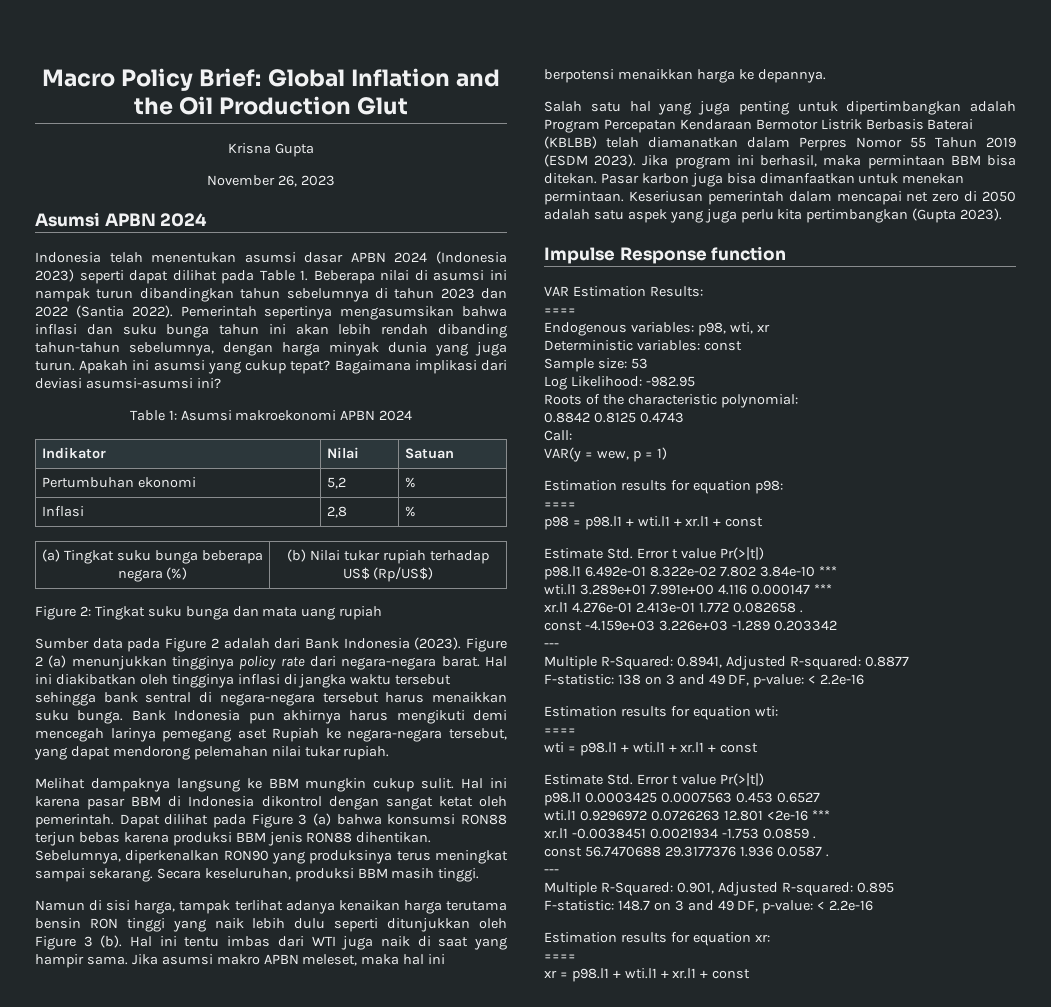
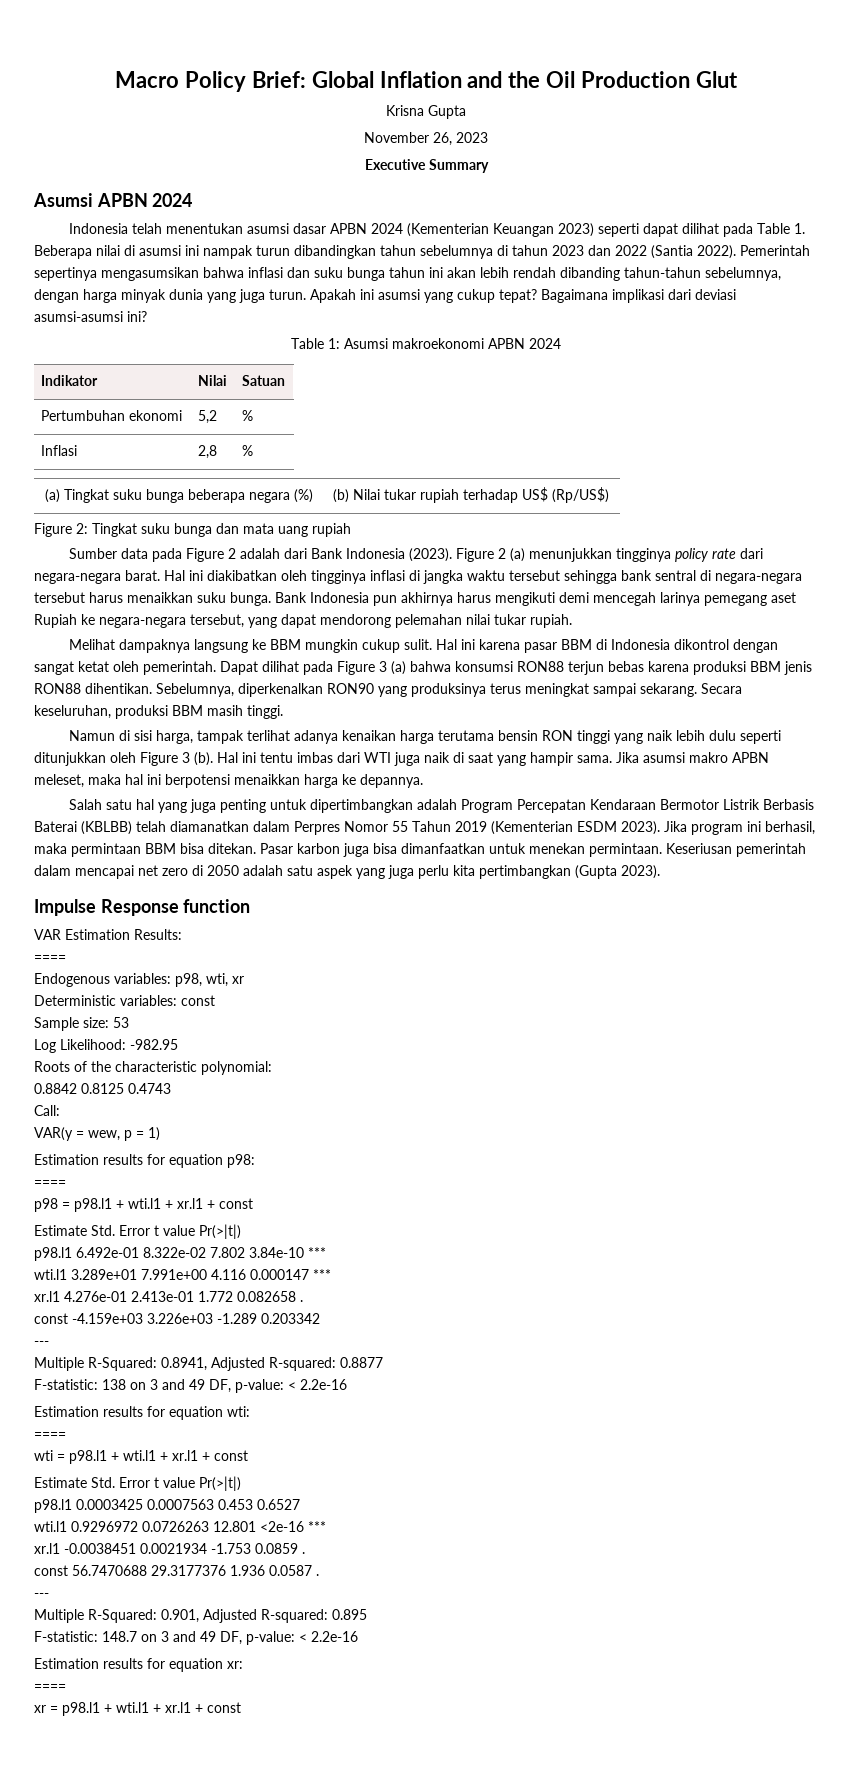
+ Executive Summary
- Indonesia telah menentukan asumsi dasar APBN 2024 (Indonesia 2023) seperti dapat dilihat pada Table 1. Beberapa nilai di asumsi ini nampak turun dibandingkan tahun sebelumnya di tahun 2023 dan 2022 (Santia 2022).
+ Indonesia telah menentukan asumsi dasar APBN 2024 (Kementerian Keuangan 2023) seperti dapat dilihat pada Table 1. Beberapa nilai di asumsi ini nampak turun dibandingkan tahun sebelumnya di tahun 2023 dan 2022 (Santia 2022).
- Salah satu hal yang juga penting untuk dipertimbangkan adalah Program Percepatan Kendaraan Bermotor Listrik Berbasis Baterai (KBLBB) telah diamanatkan dalam Perpres Nomor 55 Tahun 2019 (ESDM 2023).
+ Salah satu hal yang juga penting untuk dipertimbangkan adalah Program Percepatan Kendaraan Bermotor Listrik Berbasis Baterai (KBLBB) telah diamanatkan dalam Perpres Nomor 55 Tahun 2019 (Kementerian ESDM 2023).

